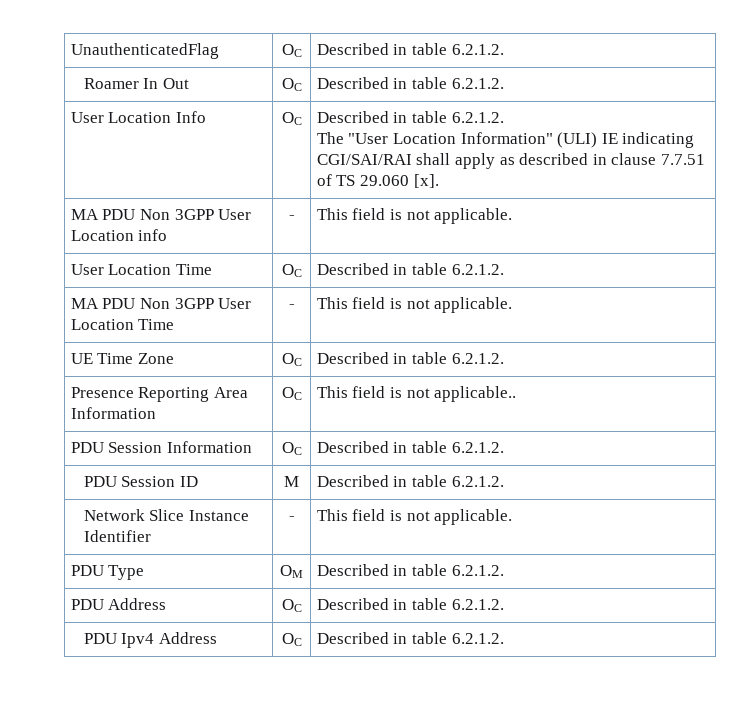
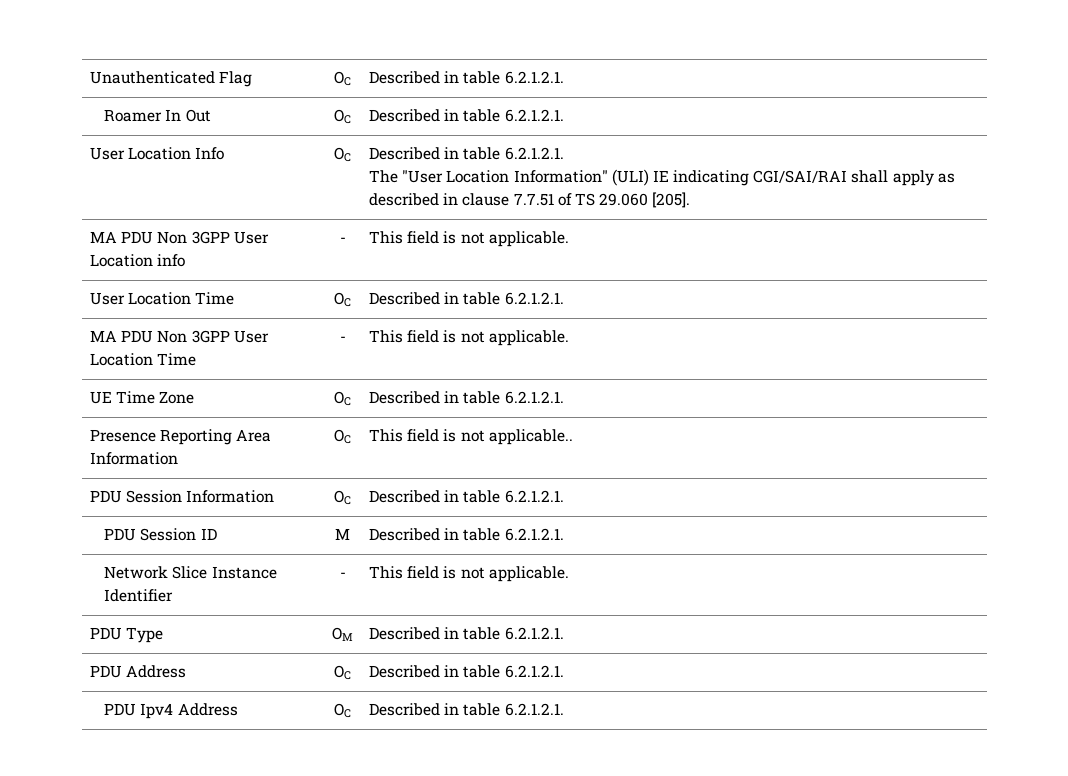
- UnauthenticatedFlag | OC | Described in table 6.2.1.2.
+ Unauthenticated Flag | OC | Described in table 6.2.1.2.1.
- Roamer In Out | OC | Described in table 6.2.1.2.
+ Roamer In Out | OC | Described in table 6.2.1.2.1.
- User Location Info | OC | Described in table 6.2.1.2.
- The "User Location Information" (ULI) IE indicating CGI/SAI/RAI shall apply as described in clause 7.7.51 of TS 29.060 [x].
+ User Location Info | OC | Described in table 6.2.1.2.1.
+ The "User Location Information" (ULI) IE indicating CGI/SAI/RAI shall apply as described in clause 7.7.51 of TS 29.060 [205].
- User Location Time | OC | Described in table 6.2.1.2.
+ User Location Time | OC | Described in table 6.2.1.2.1.
- UE Time Zone | OC | Described in table 6.2.1.2.
+ UE Time Zone | OC | Described in table 6.2.1.2.1.
- PDU Session Information | OC | Described in table 6.2.1.2.
+ PDU Session Information | OC | Described in table 6.2.1.2.1.
- PDU Session ID | M | Described in table 6.2.1.2.
+ PDU Session ID | M | Described in table 6.2.1.2.1.
- PDU Type | OM | Described in table 6.2.1.2.
+ PDU Type | OM | Described in table 6.2.1.2.1.
- PDU Address | OC | Described in table 6.2.1.2.
+ PDU Address | OC | Described in table 6.2.1.2.1.
- PDU Ipv4 Address | OC | Described in table 6.2.1.2.
+ PDU Ipv4 Address | OC | Described in table 6.2.1.2.1.

